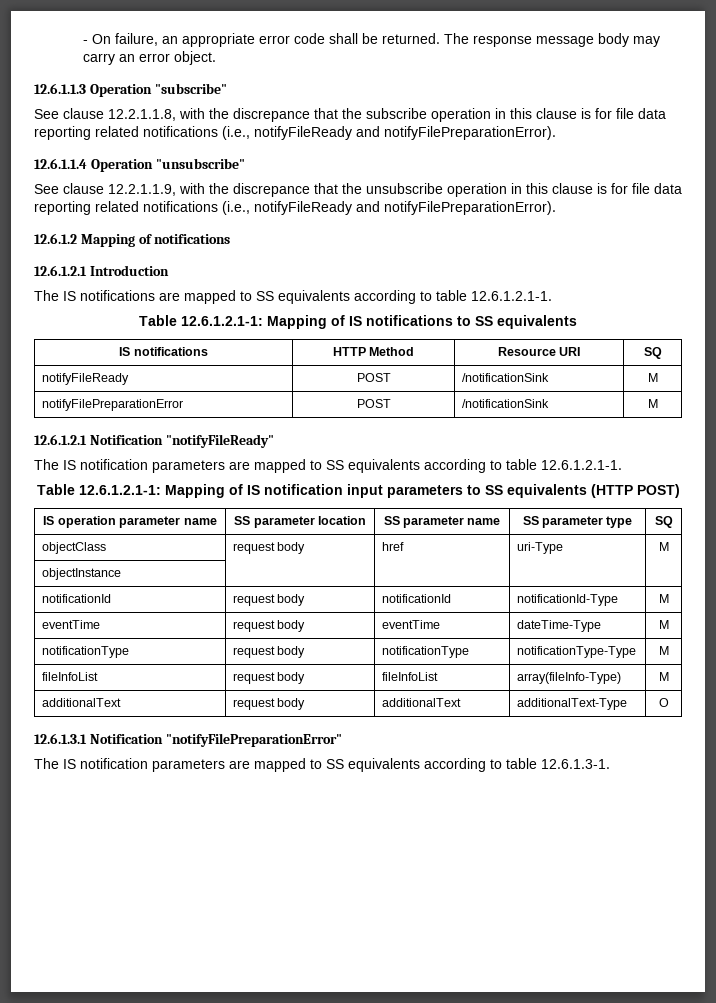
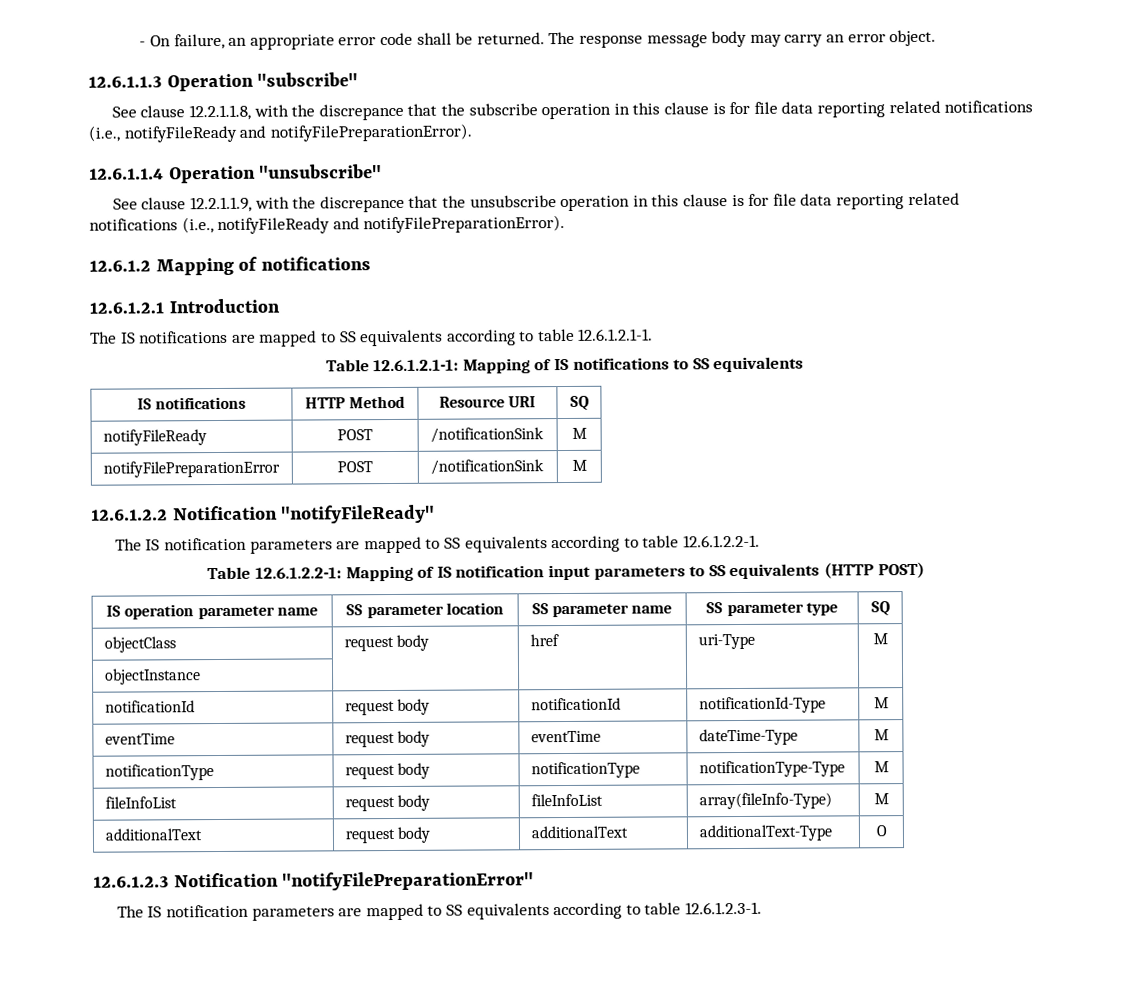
- 12.6.1.2.1 Notification "notifyFileReady"
+ 12.6.1.2.2 Notification "notifyFileReady"
- The IS notification parameters are mapped to SS equivalents according to table 12.6.1.2.1-1.
- Table 12.6.1.2.1-1: Mapping of IS notification input parameters to SS equivalents (HTTP POST)
+ The IS notification parameters are mapped to SS equivalents according to table 12.6.1.2.2-1.
+ Table 12.6.1.2.2-1: Mapping of IS notification input parameters to SS equivalents (HTTP POST)
- 12.6.1.3.1 Notification "notifyFilePreparationError"
+ 12.6.1.2.3 Notification "notifyFilePreparationError"
- The IS notification parameters are mapped to SS equivalents according to table 12.6.1.3-1.
+ The IS notification parameters are mapped to SS equivalents according to table 12.6.1.2.3-1.

